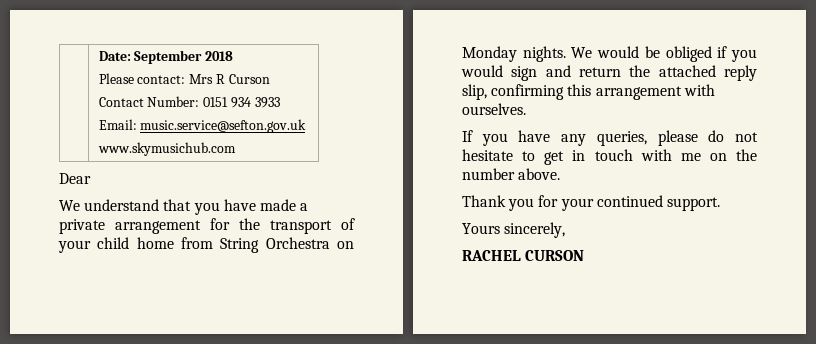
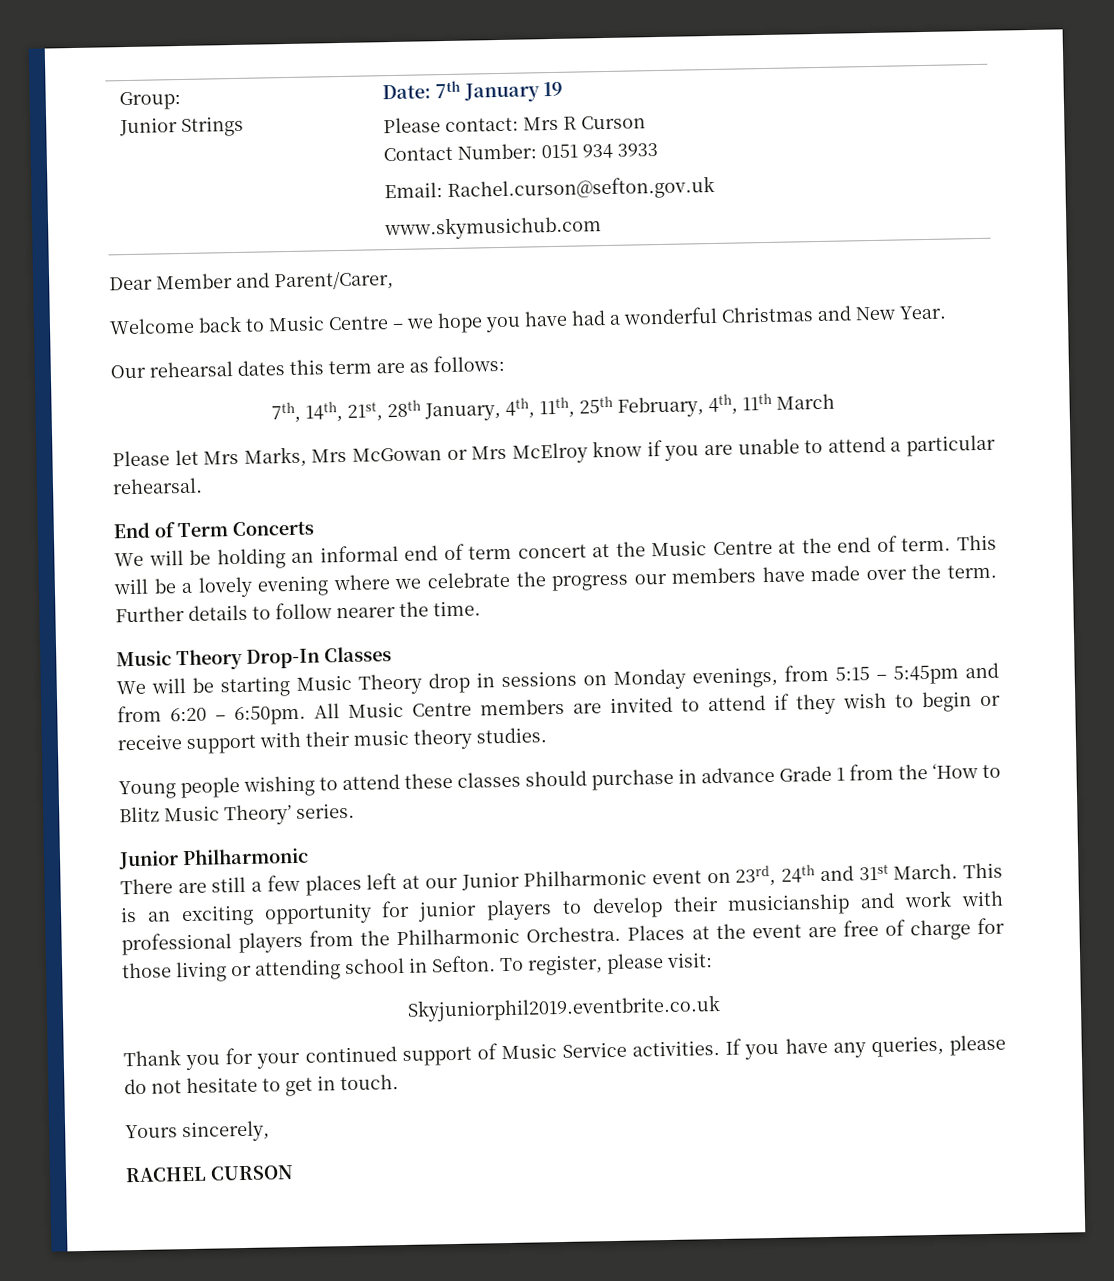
- | Date: September 2018
+ Group:
+ Junior Strings | Date: 7th January 19
  Please contact: Mrs R Curson
  Contact Number: 0151 934 3933
- Email: music.service@sefton.gov.uk
+ Email: Rachel.curson@sefton.gov.uk
- Dear
- We understand that you have made a private arrangement for the transport of your child home from String Orchestra on Monday nights. We would be obliged if you would sign and return the attached reply slip, confirming this arrangement with ourselves.
- If you have any queries, please do not hesitate to get in touch with me on the number above.
- Thank you for your continued support.
+ Dear Member and Parent/Carer,
+ Welcome back to Music Centre – we hope you have had a wonderful Christmas and New Year.
+ Our rehearsal dates this term are as follows:
+ 7th, 14th, 21st, 28th January, 4th, 11th, 25th February, 4th, 11th March
+ Please let Mrs Marks, Mrs McGowan or Mrs McElroy know if you are unable to attend a particular rehearsal.
+ End of Term Concerts
+ We will be holding an informal end of term concert at the Music Centre at the end of term. This will be a lovely evening where we celebrate the progress our members have made over the term. Further details to follow nearer the time.
+ Music Theory Drop-In Classes
+ We will be starting Music Theory drop in sessions on Monday evenings, from 5:15 – 5:45pm and from 6:20 – 6:50pm. All Music Centre members are invited to attend if they wish to begin or receive support with their music theory studies.
+ Young people wishing to attend these classes should purchase in advance Grade 1 from the ‘How to Blitz Music Theory’ series.
+ Junior Philharmonic
+ There are still a few places left at our Junior Philharmonic event on 23rd, 24th and 31st March. This is an exciting opportunity for junior players to develop their musicianship and work with professional players from the Philharmonic Orchestra. Places at the event are free of charge for those living or attending school in Sefton. To register, please visit:
+ Skyjuniorphil2019.eventbrite.co.uk
+ Thank you for your continued support of Music Service activities. If you have any queries, please do not hesitate to get in touch.

